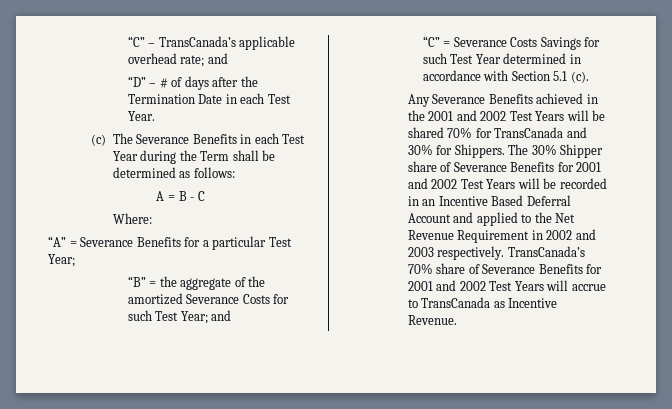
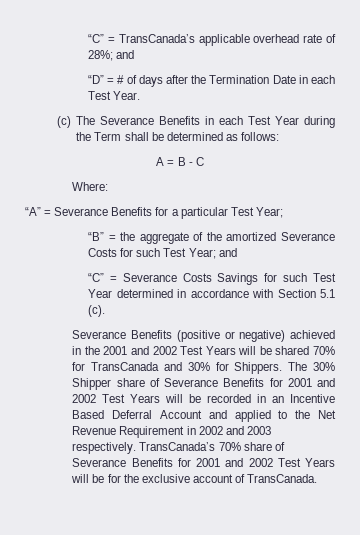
- “C” – TransCanada’s applicable overhead rate; and
+ “C” = TransCanada’s applicable overhead rate of 28%; and
- “D” – # of days after the Termination Date in each Test Year.
+ “D” = # of days after the Termination Date in each Test Year.
- Any Severance Benefits achieved in the 2001 and 2002 Test Years will be shared 70% for TransCanada and 30% for Shippers.
+ Severance Benefits (positive or negative) achieved in the 2001 and 2002 Test Years will be shared 70% for TransCanada and 30% for Shippers.
- TransCanada’s 70% share of Severance Benefits for 2001 and 2002 Test Years will accrue to TransCanada as Incentive Revenue.
+ TransCanada’s 70% share of Severance Benefits for 2001 and 2002 Test Years will be for the exclusive account of TransCanada.

